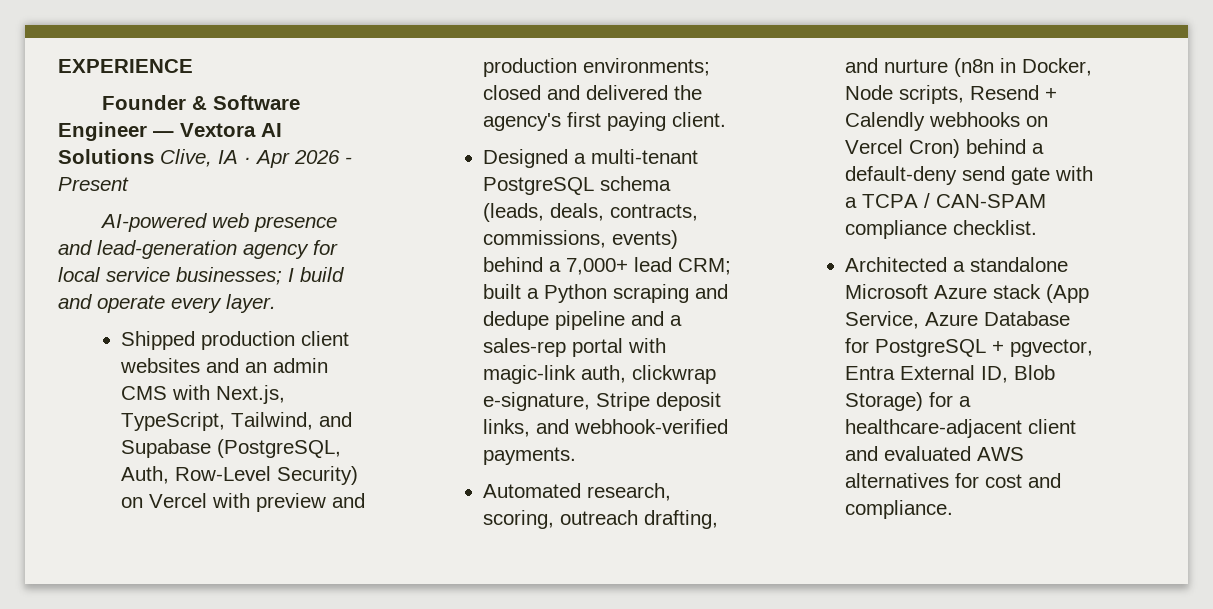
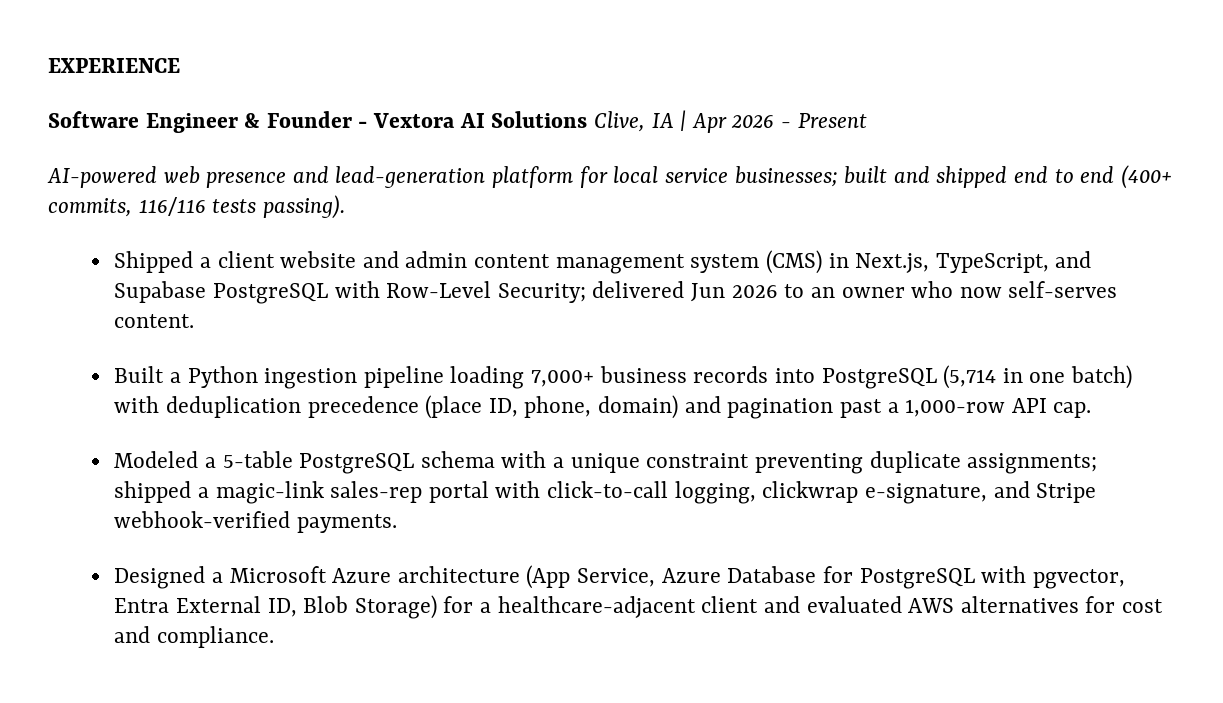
- Founder & Software Engineer — Vextora AI Solutions Clive, IA · Apr 2026 - Present
+ Software Engineer & Founder - Vextora AI Solutions Clive, IA | Apr 2026 - Present
- AI-powered web presence and lead-generation agency for local service businesses; I build and operate every layer.
- Shipped production client websites and an admin CMS with Next.js, TypeScript, Tailwind, and Supabase (PostgreSQL, Auth, Row-Level Security) on Vercel with preview and production environments; closed and delivered the agency's first paying client.
- Designed a multi-tenant PostgreSQL schema (leads, deals, contracts, commissions, events) behind a 7,000+ lead CRM; built a Python scraping and dedupe pipeline and a sales-rep portal with magic-link auth, clickwrap e-signature, Stripe deposit links, and webhook-verified payments.
- Automated research, scoring, outreach drafting, and nurture (n8n in Docker, Node scripts, Resend + Calendly webhooks on Vercel Cron) behind a default-deny send gate with a TCPA / CAN-SPAM compliance checklist.
- Architected a standalone Microsoft Azure stack (App Service, Azure Database for PostgreSQL + pgvector, Entra External ID, Blob Storage) for a healthcare-adjacent client and evaluated AWS alternatives for cost and compliance.
+ AI-powered web presence and lead-generation platform for local service businesses; built and shipped end to end (400+ commits, 116/116 tests passing).
+ Shipped a client website and admin content management system (CMS) in Next.js, TypeScript, and Supabase PostgreSQL with Row-Level Security; delivered Jun 2026 to an owner who now self-serves content.
+ Built a Python ingestion pipeline loading 7,000+ business records into PostgreSQL (5,714 in one batch) with deduplication precedence (place ID, phone, domain) and pagination past a 1,000-row API cap.
+ Modeled a 5-table PostgreSQL schema with a unique constraint preventing duplicate assignments; shipped a magic-link sales-rep portal with click-to-call logging, clickwrap e-signature, and Stripe webhook-verified payments.
+ Designed a Microsoft Azure architecture (App Service, Azure Database for PostgreSQL with pgvector, Entra External ID, Blob Storage) for a healthcare-adjacent client and evaluated AWS alternatives for cost and compliance.

